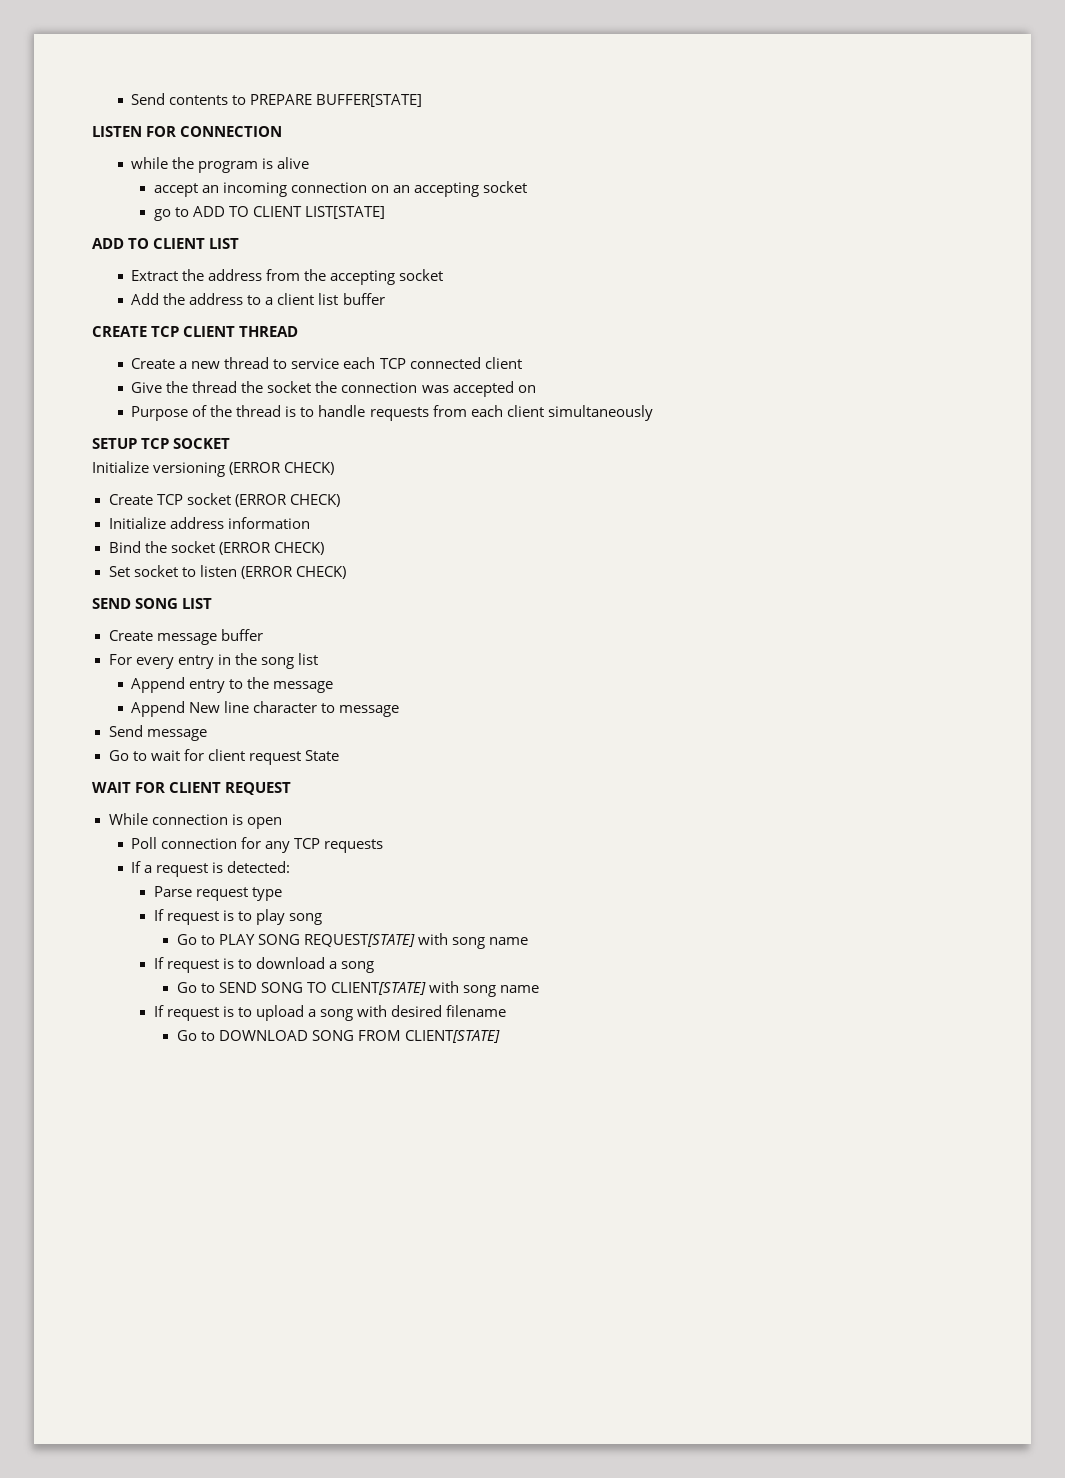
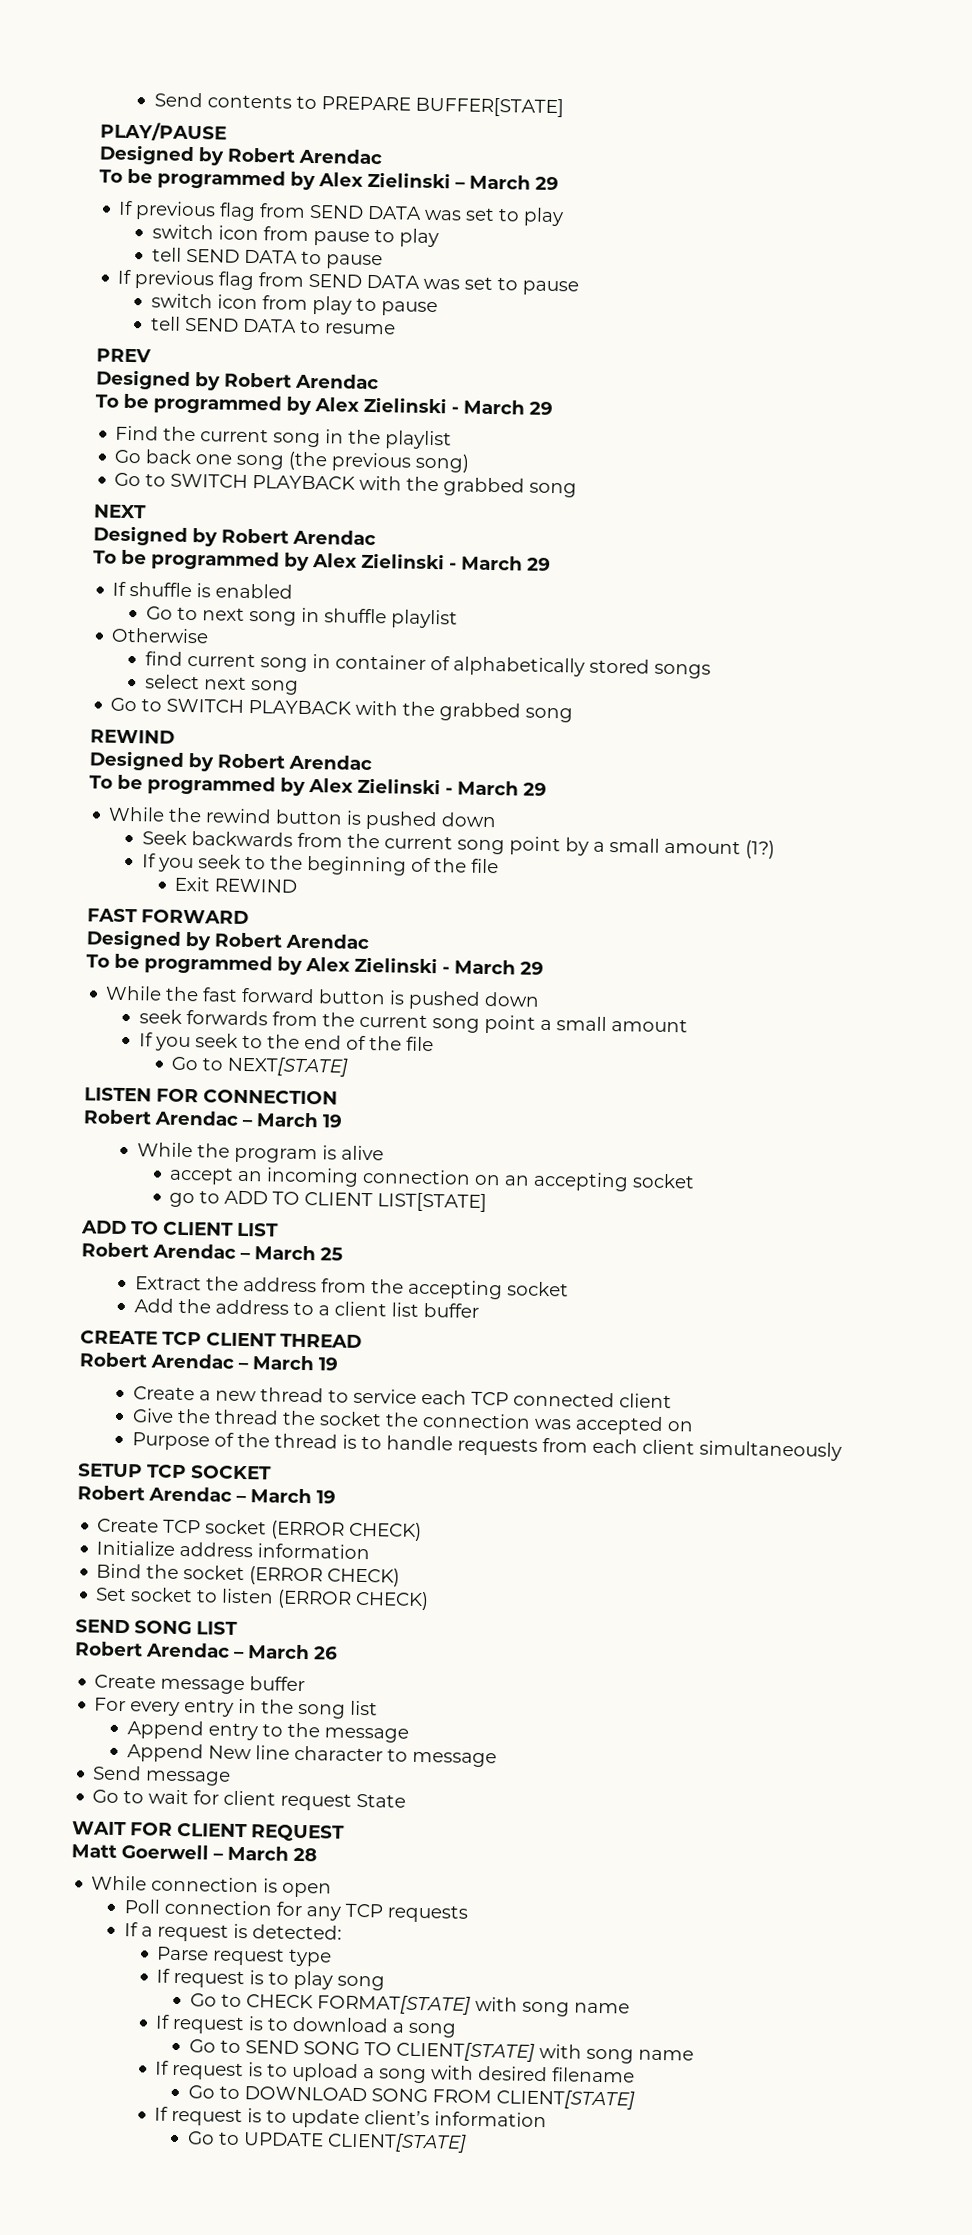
+ PLAY/PAUSE
+ Designed by Robert Arendac
+ To be programmed by Alex Zielinski – March 29
+ If previous flag from SEND DATA was set to play
+ switch icon from pause to play
+ tell SEND DATA to pause
+ If previous flag from SEND DATA was set to pause
+ switch icon from play to pause
+ tell SEND DATA to resume
+ PREV
+ Designed by Robert Arendac
+ To be programmed by Alex Zielinski - March 29
+ Find the current song in the playlist
+ Go back one song (the previous song)
+ Go to SWITCH PLAYBACK with the grabbed song
+ NEXT
+ Designed by Robert Arendac
+ To be programmed by Alex Zielinski - March 29
+ If shuffle is enabled
+ Go to next song in shuffle playlist
+ Otherwise
+ find current song in container of alphabetically stored songs
+ select next song
+ Go to SWITCH PLAYBACK with the grabbed song
+ REWIND
+ Designed by Robert Arendac
+ To be programmed by Alex Zielinski - March 29
+ While the rewind button is pushed down
+ Seek backwards from the current song point by a small amount (1?)
+ If you seek to the beginning of the file
+ Exit REWIND
+ FAST FORWARD
+ Designed by Robert Arendac
+ To be programmed by Alex Zielinski - March 29
+ While the fast forward button is pushed down
+ seek forwards from the current song point a small amount
+ If you seek to the end of the file
+ Go to NEXT[STATE]
  LISTEN FOR CONNECTION
- while the program is alive
+ Robert Arendac – March 19
+ While the program is alive
+ Robert Arendac – March 25
  CREATE TCP CLIENT THREAD
+ Robert Arendac – March 19
  SETUP TCP SOCKET
- Initialize versioning (ERROR CHECK)
+ Robert Arendac – March 19
+ Robert Arendac – March 26
+ Matt Goerwell – March 28
- Go to PLAY SONG REQUEST[STATE] with song name
+ Go to CHECK FORMAT[STATE] with song name
+ If request is to update client’s information
+ Go to UPDATE CLIENT[STATE]

